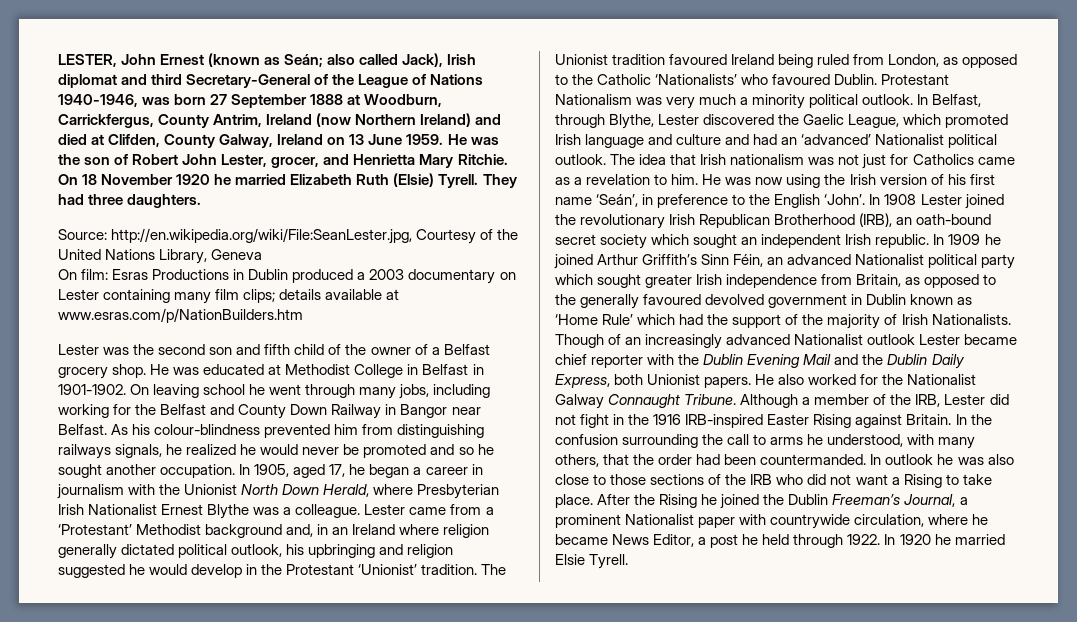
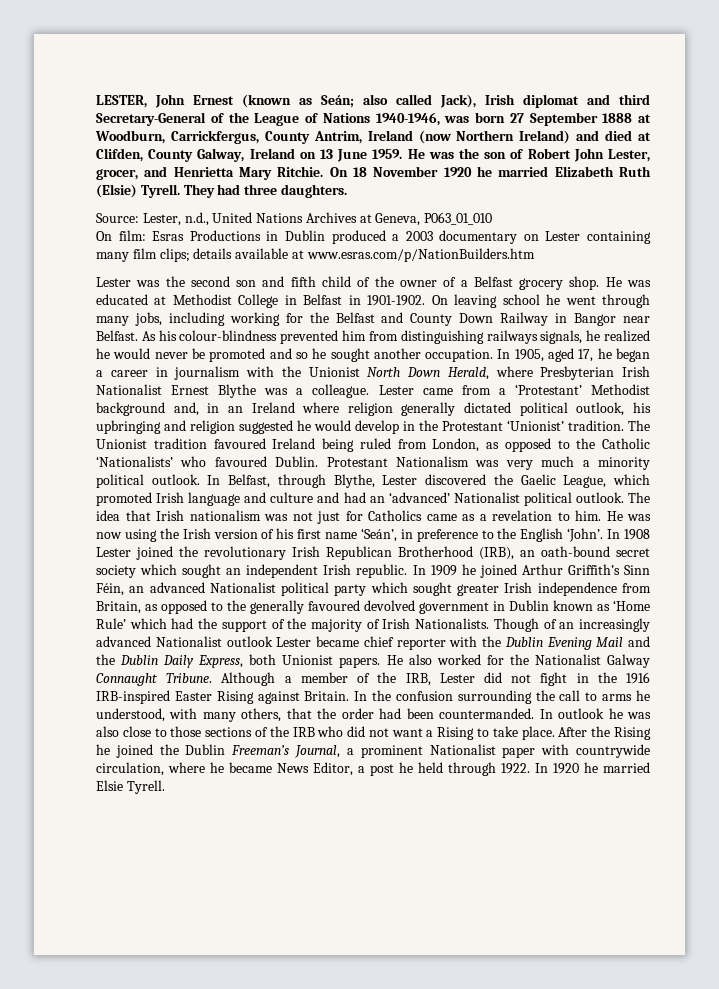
- Source: http://en.wikipedia.org/wiki/File:SeanLester.jpg, Courtesy of the United Nations Library, Geneva
+ Source: Lester, n.d., United Nations Archives at Geneva, P063_01_010

